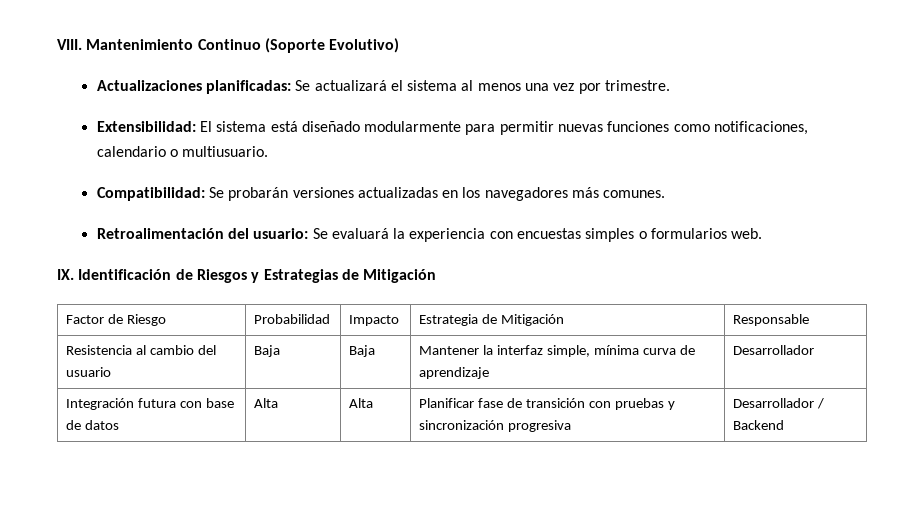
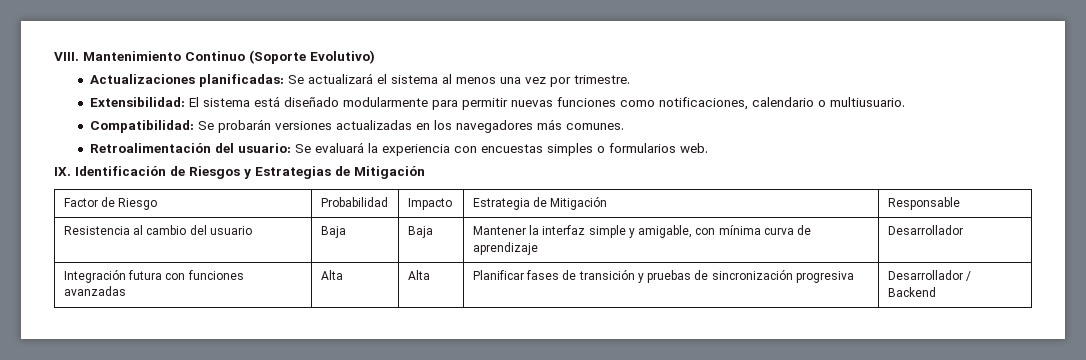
- Resistencia al cambio del usuario | Baja | Baja | Mantener la interfaz simple, mínima curva de aprendizaje | Desarrollador
+ Resistencia al cambio del usuario | Baja | Baja | Mantener la interfaz simple y amigable, con mínima curva de aprendizaje | Desarrollador
- Integración futura con base de datos | Alta | Alta | Planificar fase de transición con pruebas y sincronización progresiva | Desarrollador / Backend
+ Integración futura con funciones avanzadas | Alta | Alta | Planificar fases de transición y pruebas de sincronización progresiva | Desarrollador / Backend

